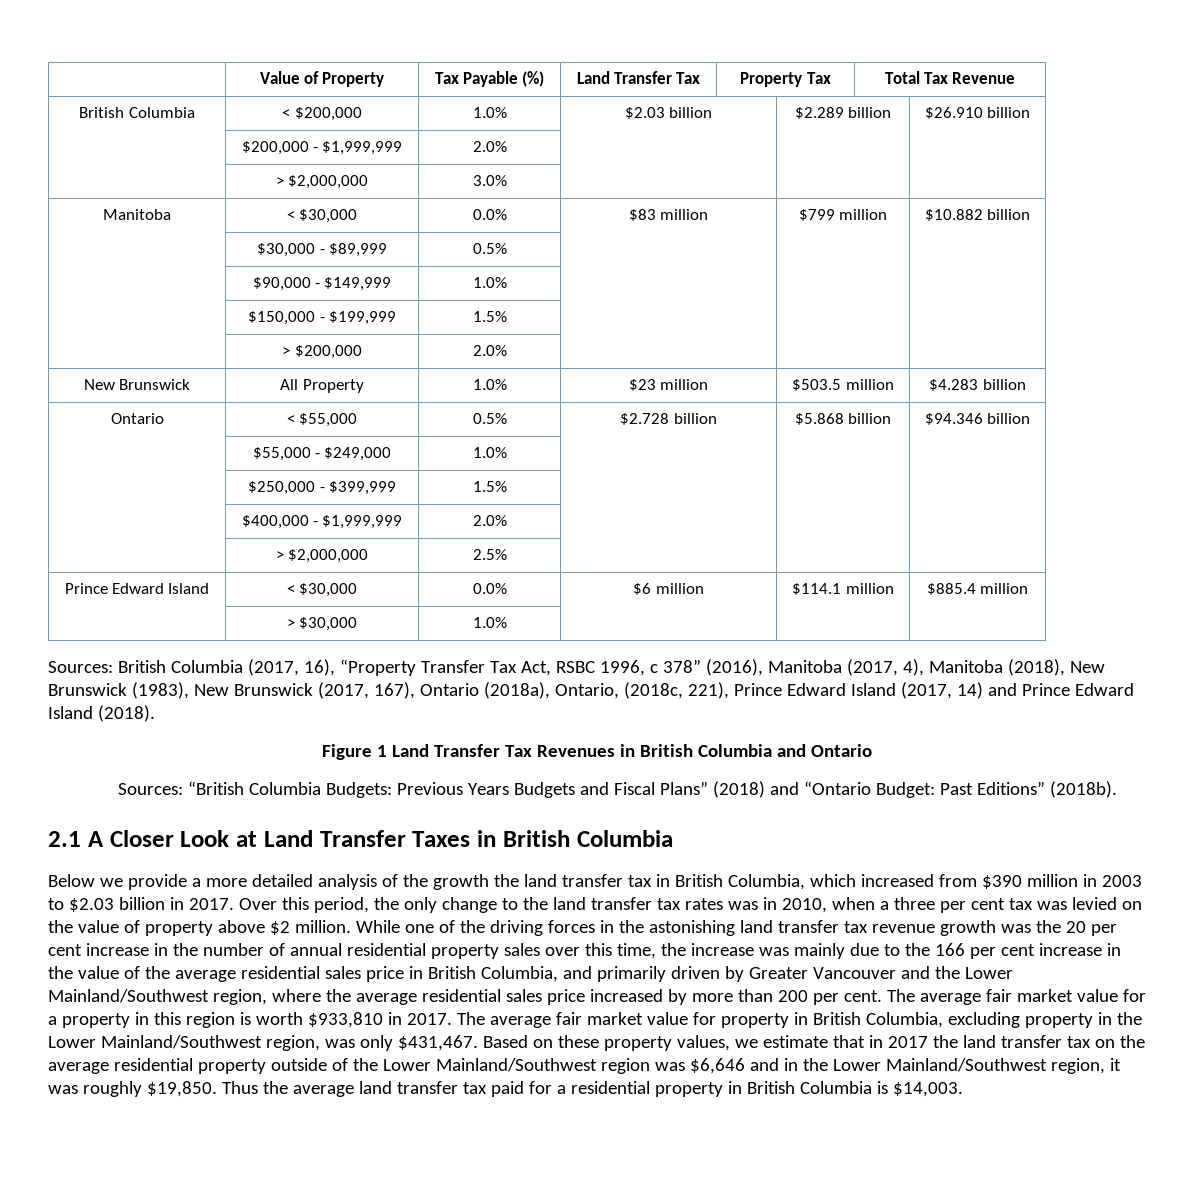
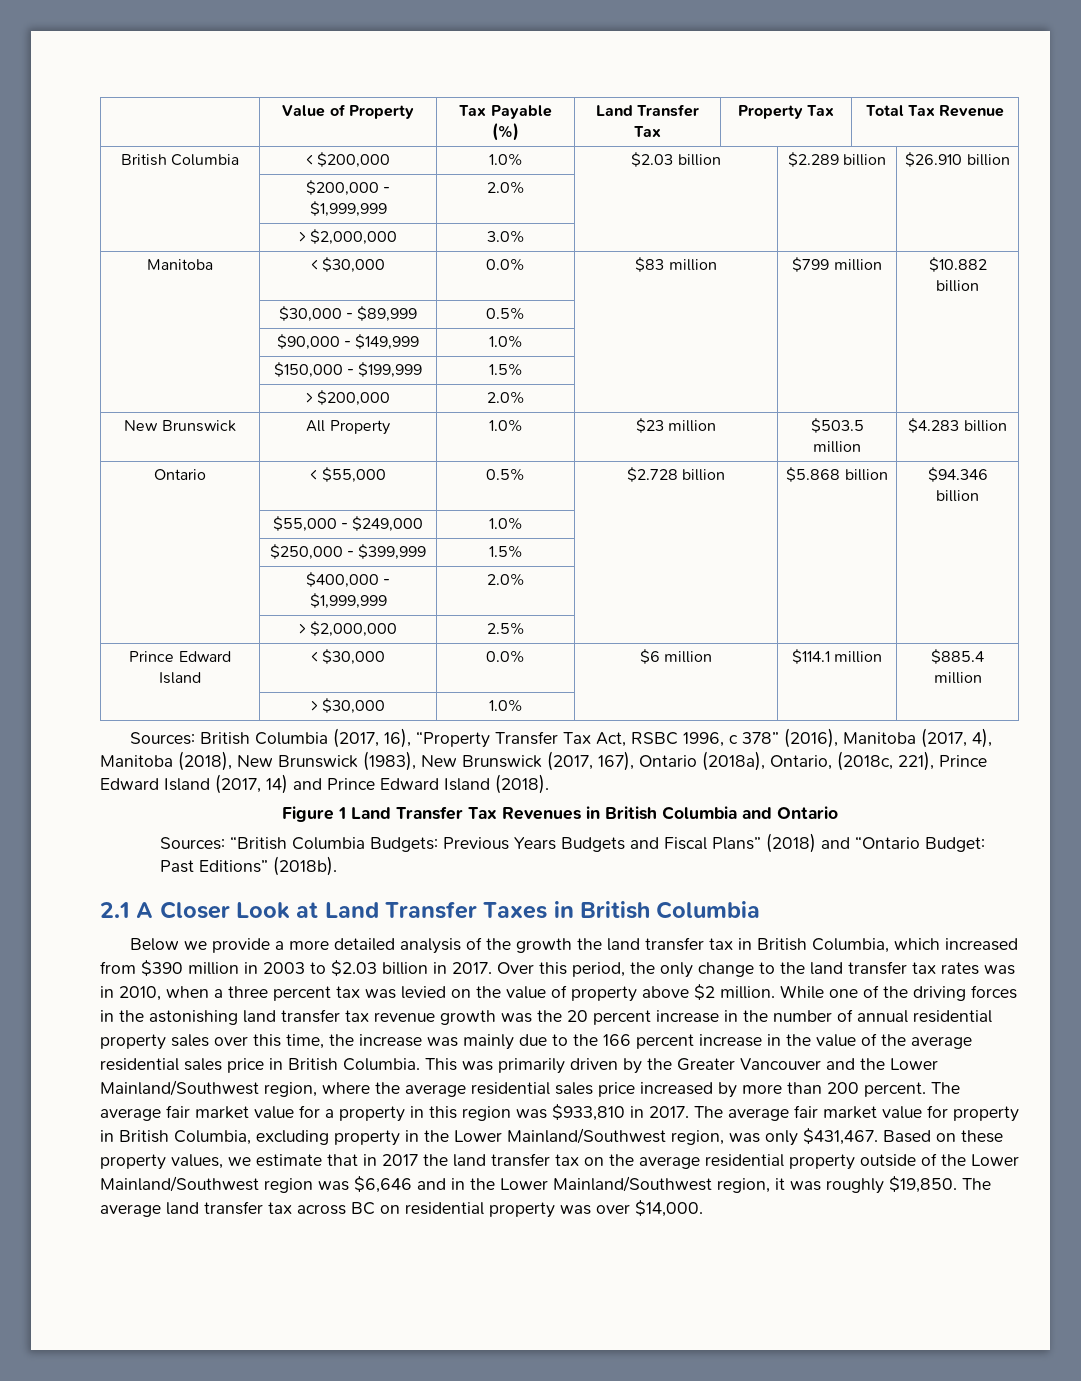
- Over this period, the only change to the land transfer tax rates was in 2010, when a three per cent tax was levied on the value of property above $2 million.
+ Over this period, the only change to the land transfer tax rates was in 2010, when a three percent tax was levied on the value of property above $2 million.
- While one of the driving forces in the astonishing land transfer tax revenue growth was the 20 per cent increase in the number of annual residential property sales over this time, the increase was mainly due to the 166 per cent increase in the value of the average residential sales price in British Columbia, and primarily driven by Greater Vancouver and the Lower Mainland/Southwest region, where the average residential sales price increased by more than 200 per cent.
+ While one of the driving forces in the astonishing land transfer tax revenue growth was the 20 percent increase in the number of annual residential property sales over this time, the increase was mainly due to the 166 percent increase in the value of the average residential sales price in British Columbia. This was primarily driven by the Greater Vancouver and the Lower Mainland/Southwest region, where the average residential sales price increased by more than 200 percent.
- The average fair market value for a property in this region is worth $933,810 in 2017.
+ The average fair market value for a property in this region was $933,810 in 2017.
- Thus the average land transfer tax paid for a residential property in British Columbia is $14,003.
+ The average land transfer tax across BC on residential property was over $14,000.

